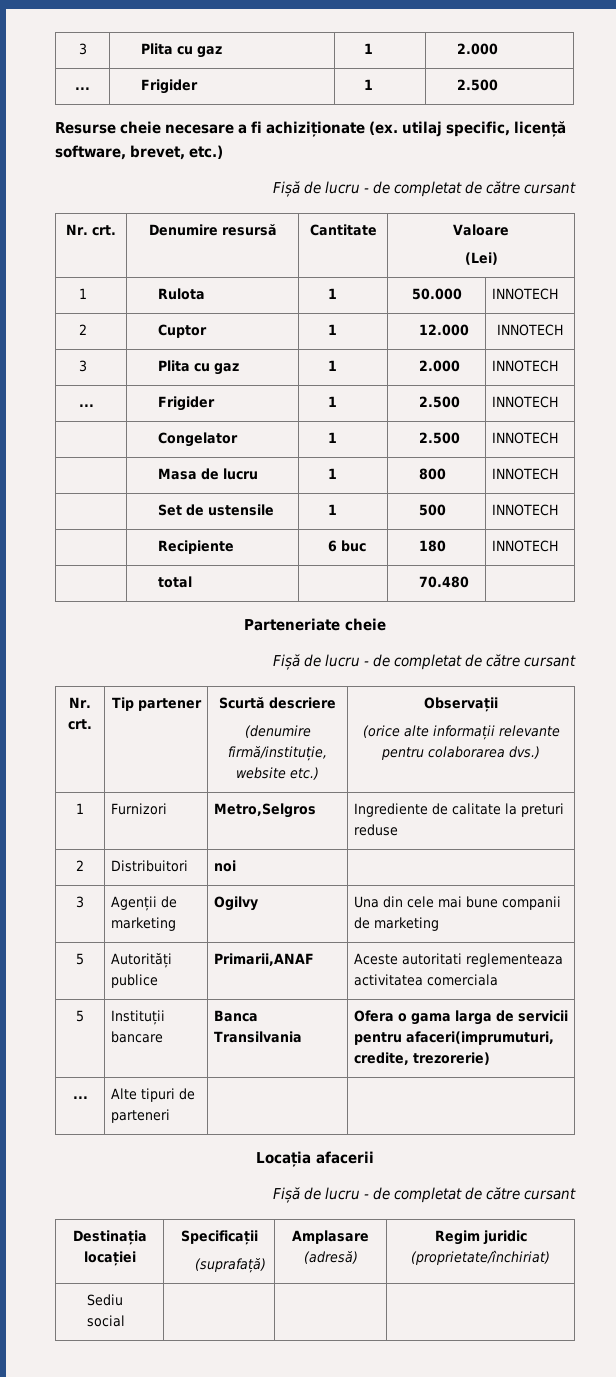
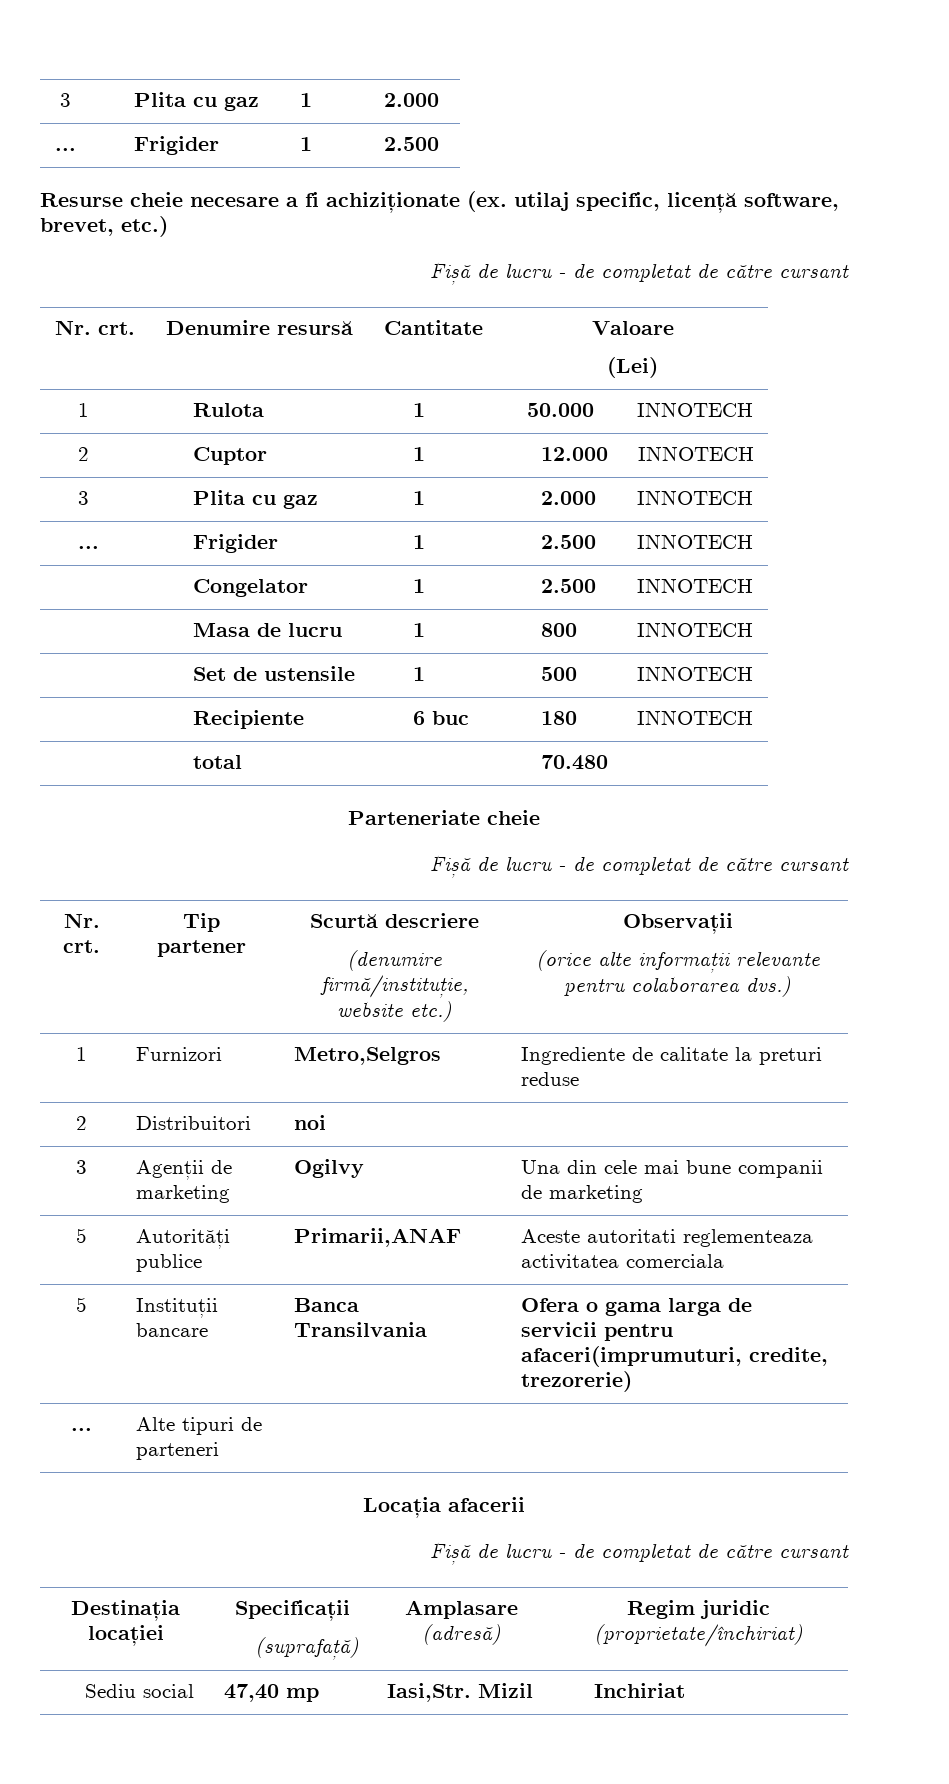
- Sediu social | | |
+ Sediu social | 47,40 mp | Iasi,Str. Mizil | Inchiriat

